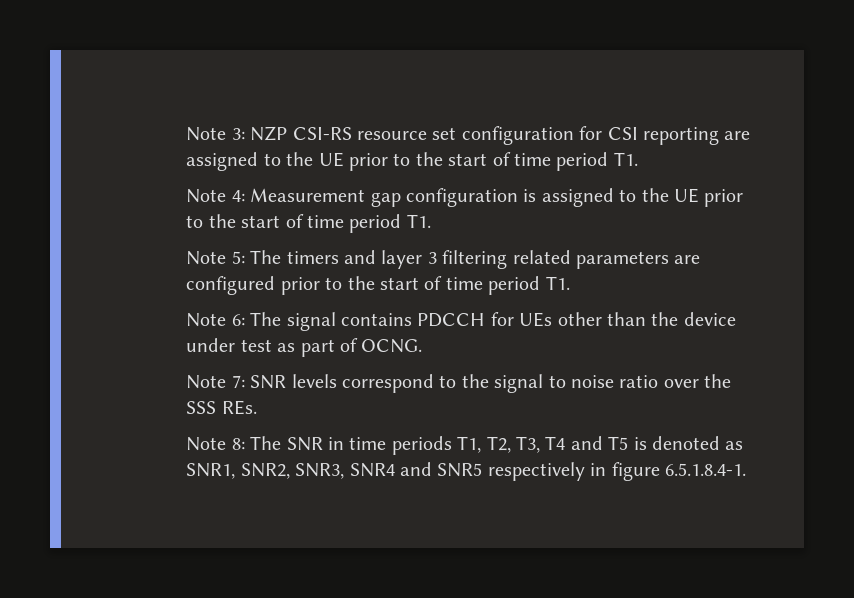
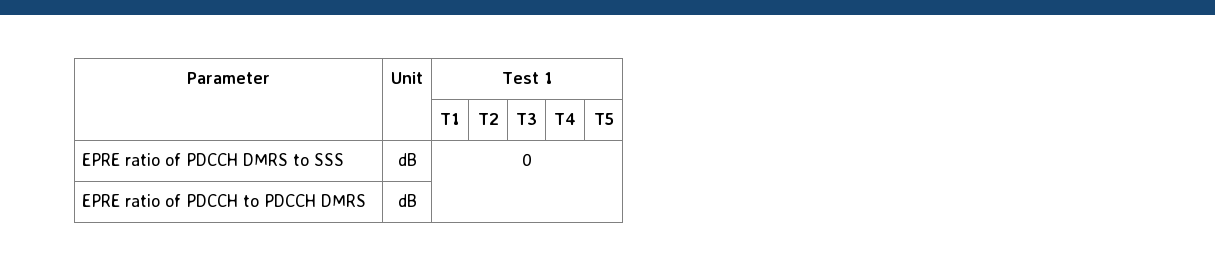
- Note 3: NZP CSI-RS resource set configuration for CSI reporting are assigned to the UE prior to the start of time period T1.
- Note 4: Measurement gap configuration is assigned to the UE prior to the start of time period T1.
- Note 5: The timers and layer 3 filtering related parameters are configured prior to the start of time period T1.
- Note 6: The signal contains PDCCH for UEs other than the device under test as part of OCNG.
- Note 7: SNR levels correspond to the signal to noise ratio over the SSS REs.
- Note 8: The SNR in time periods T1, T2, T3, T4 and T5 is denoted as SNR1, SNR2, SNR3, SNR4 and SNR5 respectively in figure 6.5.1.8.4-1.
+ Parameter | Unit | Test 1
+ | | T1 | T2 | T3 | T4 | T5
+ EPRE ratio of PDCCH DMRS to SSS | dB | 0
+ EPRE ratio of PDCCH to PDCCH DMRS | dB |

